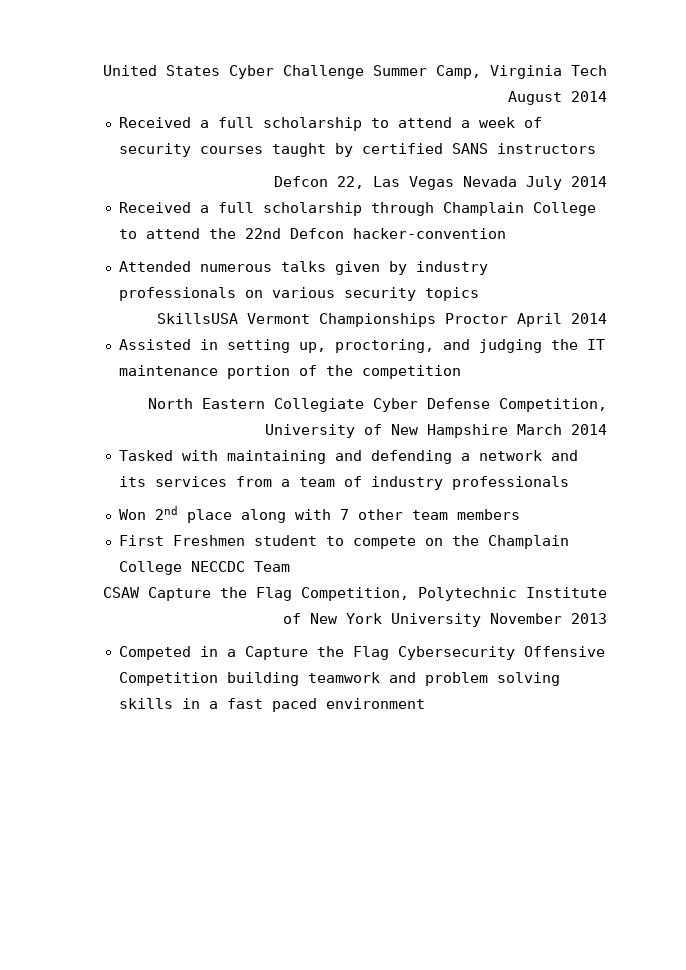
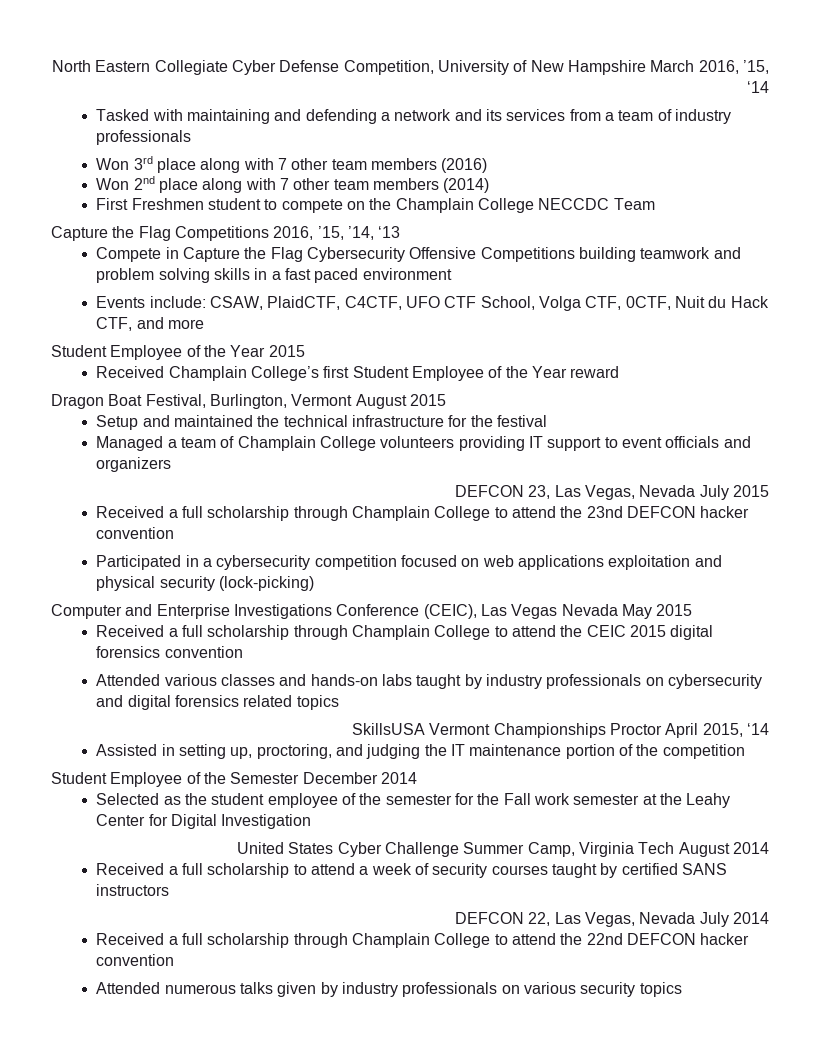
+ North Eastern Collegiate Cyber Defense Competition, University of New Hampshire March 2016, ’15, ‘14
+ Tasked with maintaining and defending a network and its services from a team of industry professionals
+ Won 3rd place along with 7 other team members (2016)
+ Won 2nd place along with 7 other team members (2014)
+ First Freshmen student to compete on the Champlain College NECCDC Team
+ Capture the Flag Competitions 2016, ’15, ’14, ‘13
+ Compete in Capture the Flag Cybersecurity Offensive Competitions building teamwork and problem solving skills in a fast paced environment
+ Events include: CSAW, PlaidCTF, C4CTF, UFO CTF School, Volga CTF, 0CTF, Nuit du Hack CTF, and more
+ Student Employee of the Year 2015
+ Received Champlain College’s first Student Employee of the Year reward
+ Dragon Boat Festival, Burlington, Vermont August 2015
+ Setup and maintained the technical infrastructure for the festival
+ Managed a team of Champlain College volunteers providing IT support to event officials and organizers
+ DEFCON 23, Las Vegas, Nevada July 2015
+ Received a full scholarship through Champlain College to attend the 23nd DEFCON hacker convention
+ Participated in a cybersecurity competition focused on web applications exploitation and physical security (lock-picking)
+ Computer and Enterprise Investigations Conference (CEIC), Las Vegas Nevada May 2015
+ Received a full scholarship through Champlain College to attend the CEIC 2015 digital forensics convention
+ Attended various classes and hands-on labs taught by industry professionals on cybersecurity and digital forensics related topics
+ SkillsUSA Vermont Championships Proctor April 2015, ‘14
+ Assisted in setting up, proctoring, and judging the IT maintenance portion of the competition
+ Student Employee of the Semester December 2014
+ Selected as the student employee of the semester for the Fall work semester at the Leahy Center for Digital Investigation
- Defcon 22, Las Vegas Nevada July 2014
+ DEFCON 22, Las Vegas, Nevada July 2014
- Received a full scholarship through Champlain College to attend the 22nd Defcon hacker-convention
+ Received a full scholarship through Champlain College to attend the 22nd DEFCON hacker convention
- SkillsUSA Vermont Championships Proctor April 2014
- Assisted in setting up, proctoring, and judging the IT maintenance portion of the competition
- North Eastern Collegiate Cyber Defense Competition, University of New Hampshire March 2014
- Tasked with maintaining and defending a network and its services from a team of industry professionals
- Won 2nd place along with 7 other team members
- First Freshmen student to compete on the Champlain College NECCDC Team
- CSAW Capture the Flag Competition, Polytechnic Institute of New York University November 2013
- Competed in a Capture the Flag Cybersecurity Offensive Competition building teamwork and problem solving skills in a fast paced environment

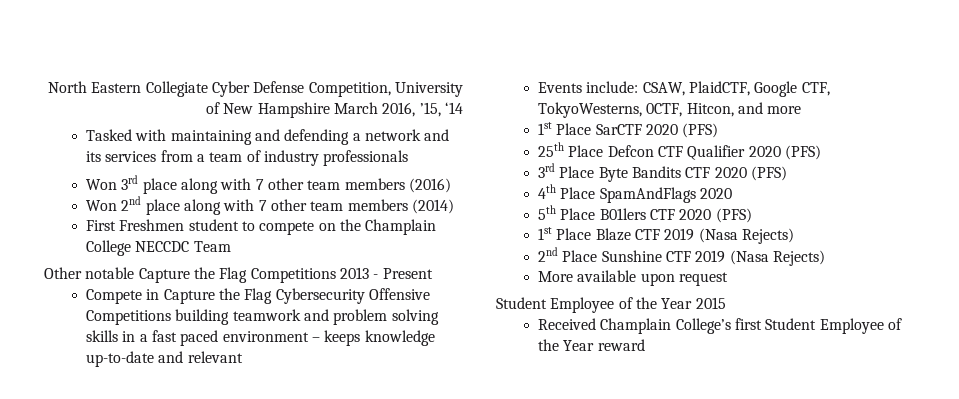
- Capture the Flag Competitions 2016, ’15, ’14, ‘13
+ Other notable Capture the Flag Competitions 2013 - Present
- Compete in Capture the Flag Cybersecurity Offensive Competitions building teamwork and problem solving skills in a fast paced environment
- Events include: CSAW, PlaidCTF, C4CTF, UFO CTF School, Volga CTF, 0CTF, Nuit du Hack CTF, and more
+ Compete in Capture the Flag Cybersecurity Offensive Competitions building teamwork and problem solving skills in a fast paced environment – keeps knowledge up-to-date and relevant
+ Events include: CSAW, PlaidCTF, Google CTF, TokyoWesterns, 0CTF, Hitcon, and more
+ 1st Place SarCTF 2020 (PFS)
+ 25th Place Defcon CTF Qualifier 2020 (PFS)
+ 3rd Place Byte Bandits CTF 2020 (PFS)
+ 4th Place SpamAndFlags 2020
+ 5th Place B01lers CTF 2020 (PFS)
+ 1st Place Blaze CTF 2019 (Nasa Rejects)
+ 2nd Place Sunshine CTF 2019 (Nasa Rejects)
+ More available upon request
- Dragon Boat Festival, Burlington, Vermont August 2015
- Setup and maintained the technical infrastructure for the festival
- Managed a team of Champlain College volunteers providing IT support to event officials and organizers
- DEFCON 23, Las Vegas, Nevada July 2015
- Received a full scholarship through Champlain College to attend the 23nd DEFCON hacker convention
- Participated in a cybersecurity competition focused on web applications exploitation and physical security (lock-picking)
- Computer and Enterprise Investigations Conference (CEIC), Las Vegas Nevada May 2015
- Received a full scholarship through Champlain College to attend the CEIC 2015 digital forensics convention
- Attended various classes and hands-on labs taught by industry professionals on cybersecurity and digital forensics related topics
- SkillsUSA Vermont Championships Proctor April 2015, ‘14
- Assisted in setting up, proctoring, and judging the IT maintenance portion of the competition
- Student Employee of the Semester December 2014
- Selected as the student employee of the semester for the Fall work semester at the Leahy Center for Digital Investigation
- United States Cyber Challenge Summer Camp, Virginia Tech August 2014
- Received a full scholarship to attend a week of security courses taught by certified SANS instructors
- DEFCON 22, Las Vegas, Nevada July 2014
- Received a full scholarship through Champlain College to attend the 22nd DEFCON hacker convention
- Attended numerous talks given by industry professionals on various security topics

